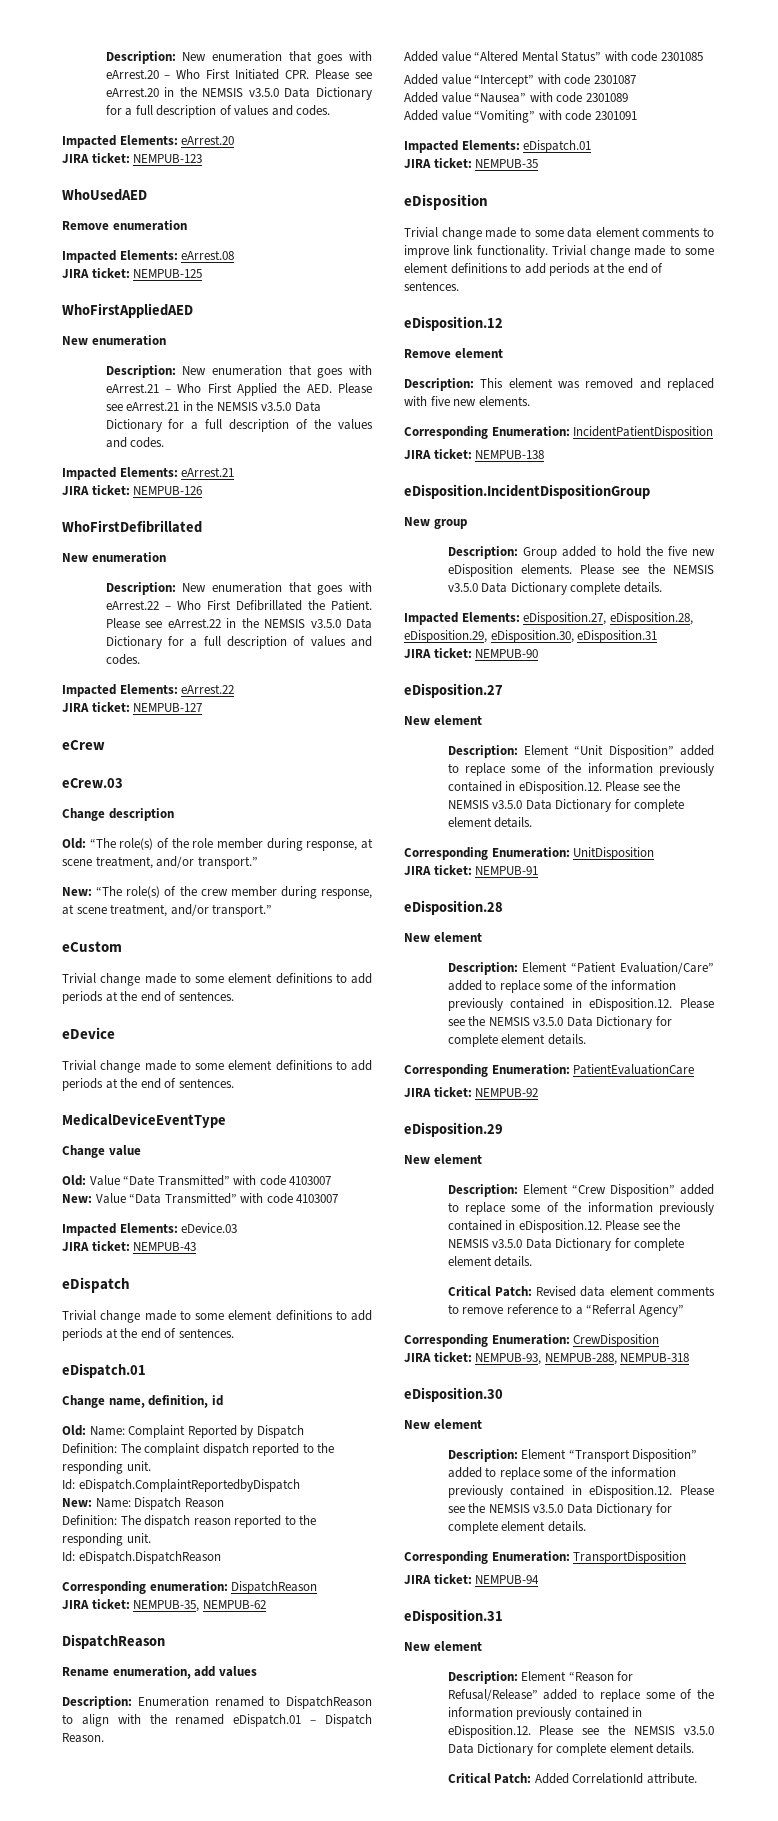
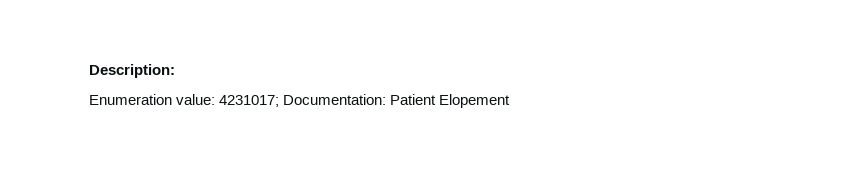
- Description: New enumeration that goes with eArrest.20 – Who First Initiated CPR. Please see eArrest.20 in the NEMSIS v3.5.0 Data Dictionary for a full description of values and codes.
- Impacted Elements: eArrest.20
- JIRA ticket: NEMPUB-123
- WhoUsedAED
- Remove enumeration
- Impacted Elements: eArrest.08
- JIRA ticket: NEMPUB-125
- WhoFirstAppliedAED
- New enumeration
- Description: New enumeration that goes with eArrest.21 – Who First Applied the AED. Please see eArrest.21 in the NEMSIS v3.5.0 Data Dictionary for a full description of the values and codes.
- Impacted Elements: eArrest.21
- JIRA ticket: NEMPUB-126
- WhoFirstDefibrillated
- New enumeration
- Description: New enumeration that goes with eArrest.22 – Who First Defibrillated the Patient. Please see eArrest.22 in the NEMSIS v3.5.0 Data Dictionary for a full description of values and codes.
- Impacted Elements: eArrest.22
- JIRA ticket: NEMPUB-127
- eCrew
- eCrew.03
- Change description
- Old: “The role(s) of the role member during response, at scene treatment, and/or transport.”
- New: “The role(s) of the crew member during response, at scene treatment, and/or transport.”
- eCustom
- Trivial change made to some element definitions to add periods at the end of sentences.
- eDevice
- Trivial change made to some element definitions to add periods at the end of sentences.
- MedicalDeviceEventType
- Change value
- Old: Value “Date Transmitted” with code 4103007
- New: Value “Data Transmitted” with code 4103007
- Impacted Elements: eDevice.03
- JIRA ticket: NEMPUB-43
- eDispatch
- Trivial change made to some element definitions to add periods at the end of sentences.
- eDispatch.01
- Change name, definition, id
- Old: Name: Complaint Reported by Dispatch
- Definition: The complaint dispatch reported to the responding unit.
- Id: eDispatch.ComplaintReportedbyDispatch
- New: Name: Dispatch Reason
- Definition: The dispatch reason reported to the responding unit.
- Id: eDispatch.DispatchReason
- Corresponding enumeration: DispatchReason
- JIRA ticket: NEMPUB-35, NEMPUB-62
- DispatchReason
- Rename enumeration, add values
- Description: Enumeration renamed to DispatchReason to align with the renamed eDispatch.01 – Dispatch Reason.
- Added value “Altered Mental Status” with code 2301085
- Added value “Intercept” with code 2301087
- Added value “Nausea” with code 2301089
- Added value “Vomiting” with code 2301091
- Impacted Elements: eDispatch.01
- JIRA ticket: NEMPUB-35
- eDisposition
- Trivial change made to some data element comments to improve link functionality. Trivial change made to some element definitions to add periods at the end of sentences.
- eDisposition.12
- Remove element
- Description: This element was removed and replaced with five new elements.
- Corresponding Enumeration: IncidentPatientDisposition
- JIRA ticket: NEMPUB-138
- eDisposition.IncidentDispositionGroup
- New group
- Description: Group added to hold the five new eDisposition elements. Please see the NEMSIS v3.5.0 Data Dictionary complete details.
- Impacted Elements: eDisposition.27, eDisposition.28, eDisposition.29, eDisposition.30, eDisposition.31
- JIRA ticket: NEMPUB-90
- eDisposition.27
- New element
- Description: Element “Unit Disposition” added to replace some of the information previously contained in eDisposition.12. Please see the NEMSIS v3.5.0 Data Dictionary for complete element details.
- Corresponding Enumeration: UnitDisposition
- JIRA ticket: NEMPUB-91
- eDisposition.28
- New element
- Description: Element “Patient Evaluation/Care” added to replace some of the information previously contained in eDisposition.12. Please see the NEMSIS v3.5.0 Data Dictionary for complete element details.
- Corresponding Enumeration: PatientEvaluationCare
- JIRA ticket: NEMPUB-92
- eDisposition.29
- New element
- Description: Element “Crew Disposition” added to replace some of the information previously contained in eDisposition.12. Please see the NEMSIS v3.5.0 Data Dictionary for complete element details.
- Critical Patch: Revised data element comments to remove reference to a “Referral Agency”
- Corresponding Enumeration: CrewDisposition
- JIRA ticket: NEMPUB-93, NEMPUB-288, NEMPUB-318
- eDisposition.30
- New element
- Description: Element “Transport Disposition” added to replace some of the information previously contained in eDisposition.12. Please see the NEMSIS v3.5.0 Data Dictionary for complete element details.
- Corresponding Enumeration: TransportDisposition
- JIRA ticket: NEMPUB-94
- eDisposition.31
- New element
- Description: Element “Reason for Refusal/Release” added to replace some of the information previously contained in eDisposition.12. Please see the NEMSIS v3.5.0 Data Dictionary for complete element details.
- Critical Patch: Added CorrelationId attribute.
+ Description:
+ Enumeration value: 4231017; Documentation: Patient Elopement

